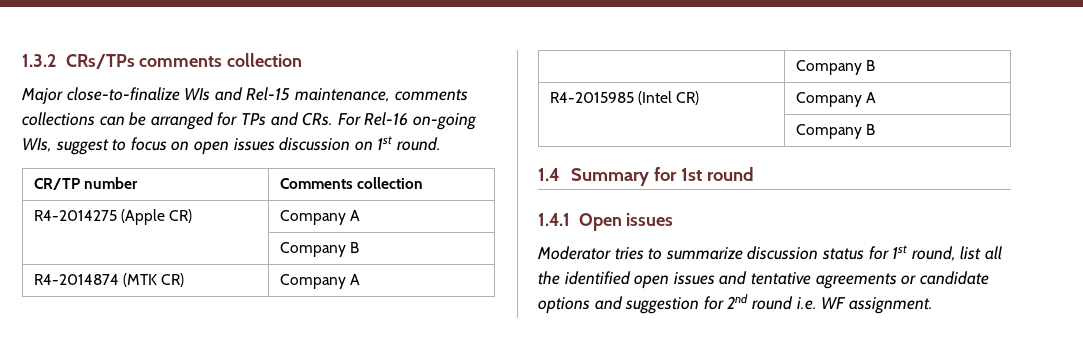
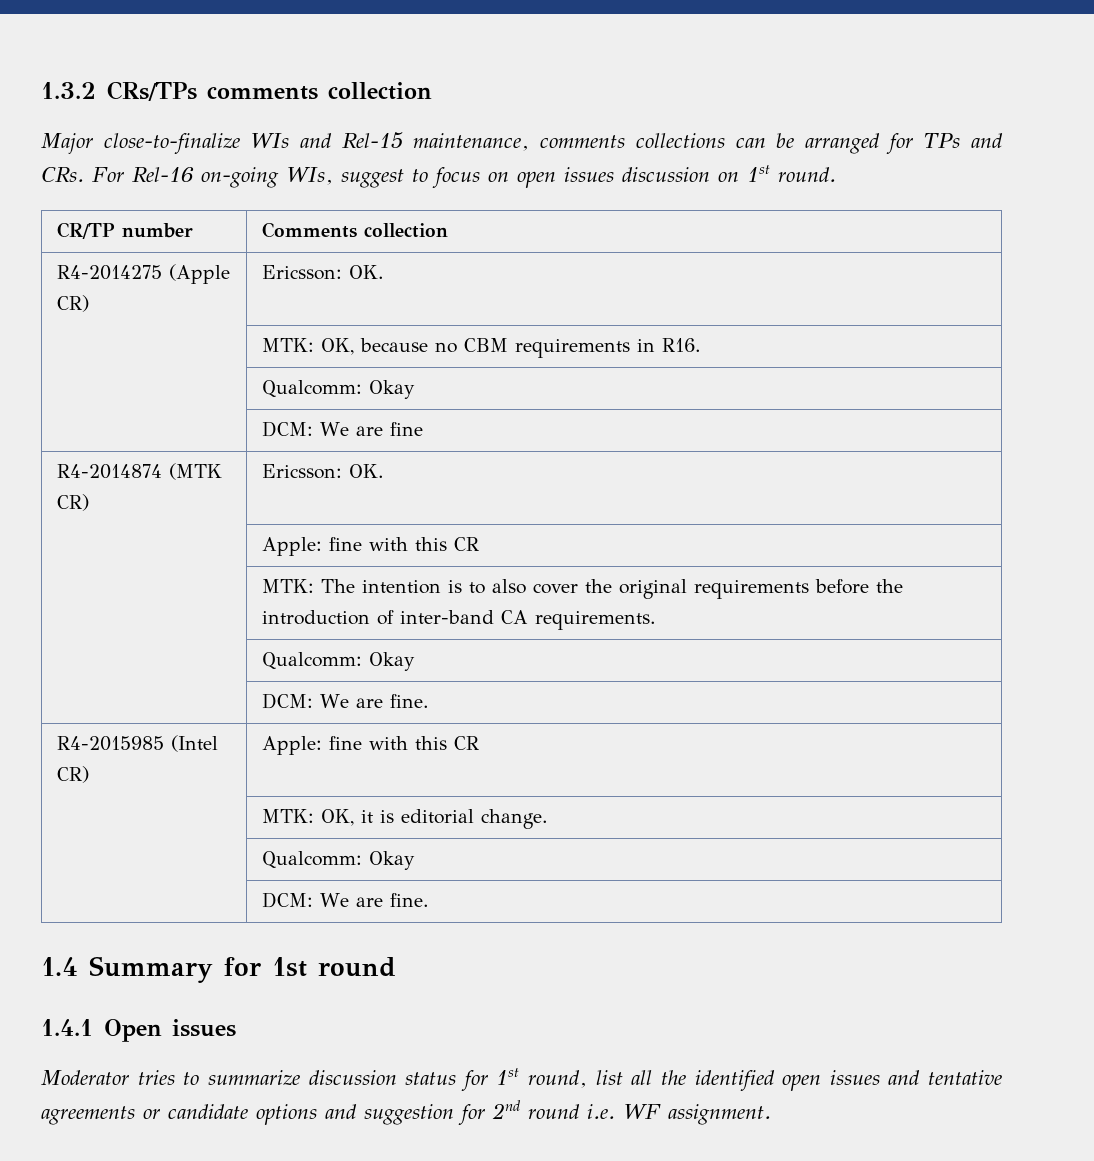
- R4-2014275 (Apple CR) | Company A
- | Company B
- R4-2014874 (MTK CR) | Company A
- | Company B
- R4-2015985 (Intel CR) | Company A
- | Company B
+ R4-2014275 (Apple CR) | Ericsson: OK.
+ | MTK: OK, because no CBM requirements in R16.
+ | Qualcomm: Okay
+ | DCM: We are fine
+ R4-2014874 (MTK CR) | Ericsson: OK.
+ | Apple: fine with this CR
+ | MTK: The intention is to also cover the original requirements before the introduction of inter-band CA requirements.
+ | Qualcomm: Okay
+ | DCM: We are fine.
+ R4-2015985 (Intel CR) | Apple: fine with this CR
+ | MTK: OK, it is editorial change.
+ | Qualcomm: Okay
+ | DCM: We are fine.

